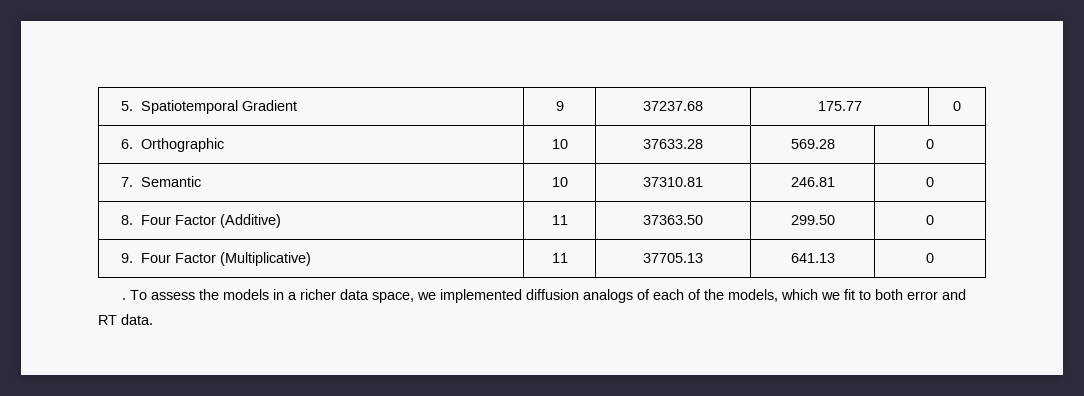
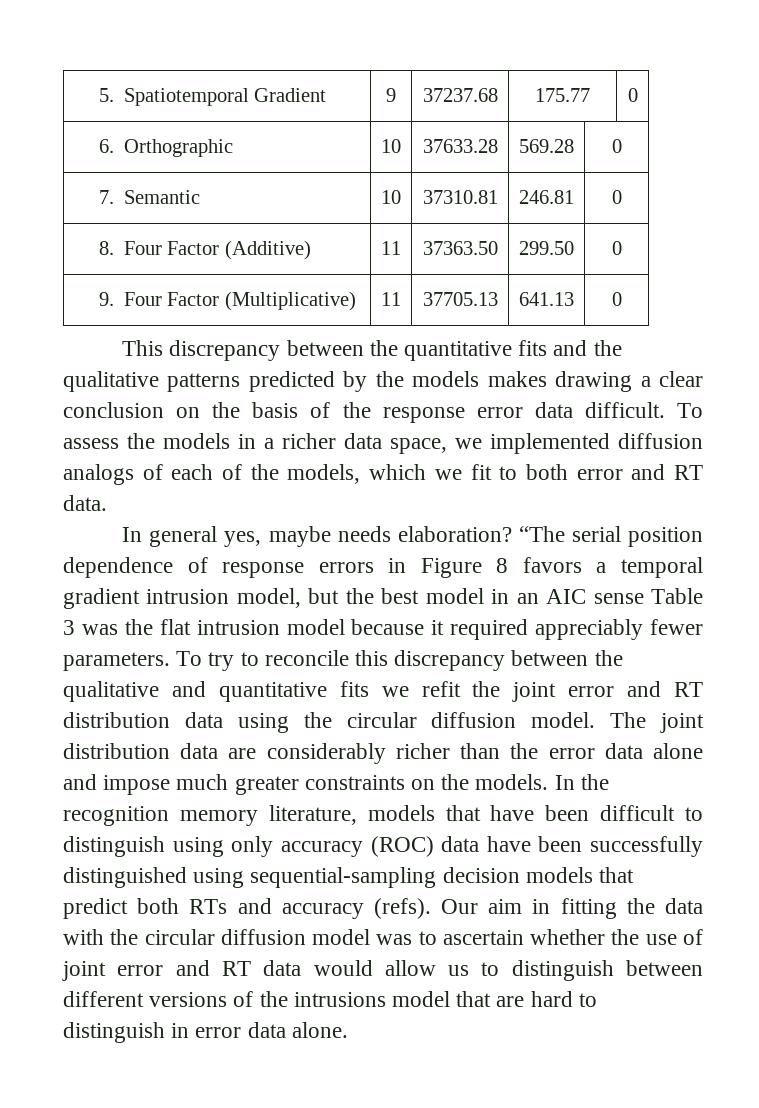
- .
+ This discrepancy between the quantitative fits and the qualitative patterns predicted by the models makes drawing a clear conclusion on the basis of the response error data difficult.
+ In general yes, maybe needs elaboration? “The serial position dependence of response errors in Figure 8 favors a temporal gradient intrusion model, but the best model in an AIC sense Table 3 was the flat intrusion model because it required appreciably fewer parameters. To try to reconcile this discrepancy between the qualitative and quantitative fits we refit the joint error and RT distribution data using the circular diffusion model. The joint distribution data are considerably richer than the error data alone and impose much greater constraints on the models. In the recognition memory literature, models that have been difficult to distinguish using only accuracy (ROC) data have been successfully distinguished using sequential-sampling decision models that predict both RTs and accuracy (refs). Our aim in fitting the data with the circular diffusion model was to ascertain whether the use of joint error and RT data would allow us to distinguish between different versions of the intrusions model that are hard to distinguish in error data alone.

